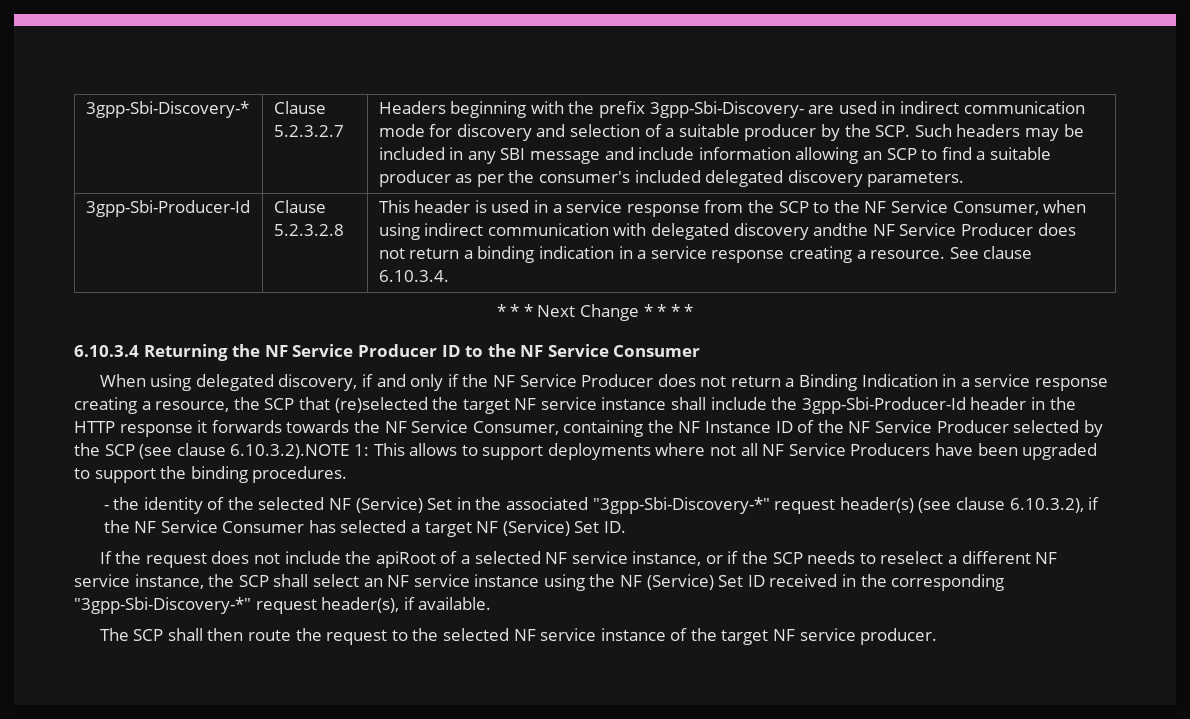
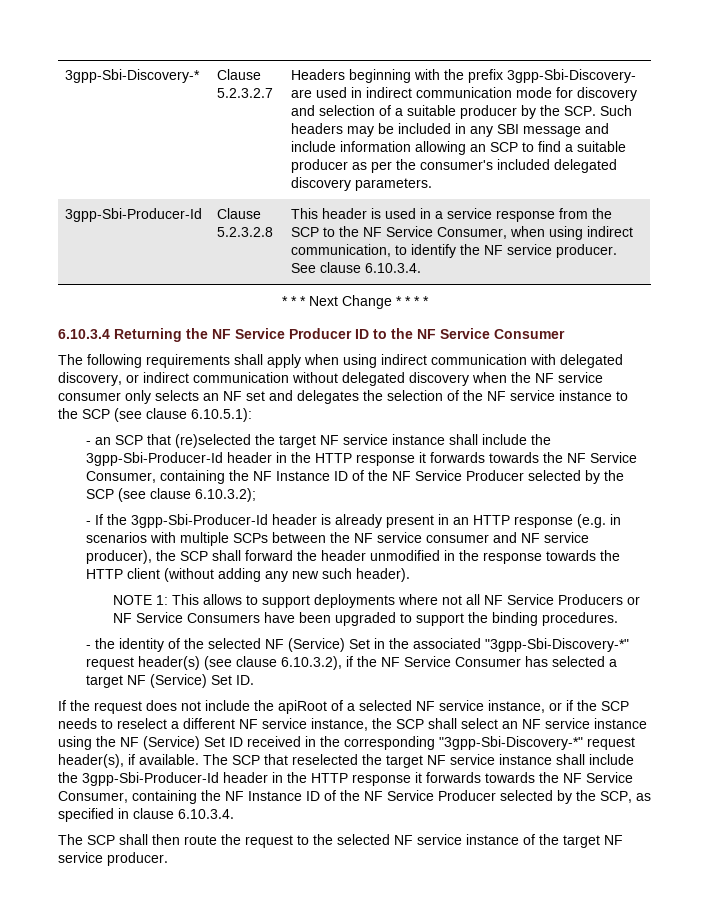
- This header is used in a service response from the SCP to the NF Service Consumer, when using indirect communication with delegated discovery andthe NF Service Producer does not return a binding indication in a service response creating a resource.
+ This header is used in a service response from the SCP to the NF Service Consumer, when using indirect communication, to identify the NF service producer.
- When using delegated discovery, if and only if the NF Service Producer does not return a Binding Indication in a service response creating a resource, the SCP that (re)selected the target NF service instance shall include the 3gpp-Sbi-Producer-Id header in the HTTP response it forwards towards the NF Service Consumer, containing the NF Instance ID of the NF Service Producer selected by the SCP (see clause 6.10.3.2).NOTE 1: This allows to support deployments where not all NF Service Producers have been upgraded to support the binding procedures.
+ The following requirements shall apply when using indirect communication with delegated discovery, or indirect communication without delegated discovery when the NF service consumer only selects an NF set and delegates the selection of the NF service instance to the SCP (see clause 6.10.5.1):
+ - an SCP that (re)selected the target NF service instance shall include the 3gpp-Sbi-Producer-Id header in the HTTP response it forwards towards the NF Service Consumer, containing the NF Instance ID of the NF Service Producer selected by the SCP (see clause 6.10.3.2);
+ - If the 3gpp-Sbi-Producer-Id header is already present in an HTTP response (e.g. in scenarios with multiple SCPs between the NF service consumer and NF service producer), the SCP shall forward the header unmodified in the response towards the HTTP client (without adding any new such header).
+ NOTE 1: This allows to support deployments where not all NF Service Producers or NF Service Consumers have been upgraded to support the binding procedures.
+ The SCP that reselected the target NF service instance shall include the 3gpp-Sbi-Producer-Id header in the HTTP response it forwards towards the NF Service Consumer, containing the NF Instance ID of the NF Service Producer selected by the SCP, as specified in clause 6.10.3.4.

